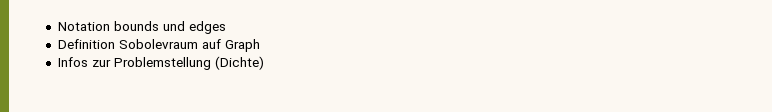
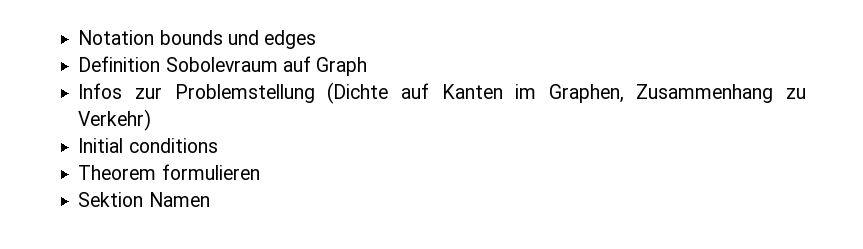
- Infos zur Problemstellung (Dichte)
+ Infos zur Problemstellung (Dichte auf Kanten im Graphen, Zusammenhang zu Verkehr)
+ Initial conditions
+ Theorem formulieren
+ Sektion Namen

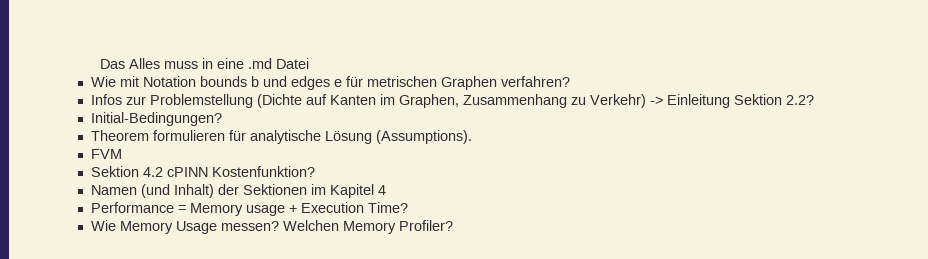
- Notation bounds und edges
- Definition Sobolevraum auf Graph
+ Das Alles muss in eine .md Datei
+ Wie mit Notation bounds b und edges e für metrischen Graphen verfahren?
- Infos zur Problemstellung (Dichte auf Kanten im Graphen, Zusammenhang zu Verkehr)
- Initial conditions
- Theorem formulieren
- Sektion Namen
+ Infos zur Problemstellung (Dichte auf Kanten im Graphen, Zusammenhang zu Verkehr) -> Einleitung Sektion 2.2?
+ Initial-Bedingungen?
+ Theorem formulieren für analytische Lösung (Assumptions).
+ FVM
+ Sektion 4.2 cPINN Kostenfunktion?
+ Namen (und Inhalt) der Sektionen im Kapitel 4
+ Performance = Memory usage + Execution Time?
+ Wie Memory Usage messen? Welchen Memory Profiler?

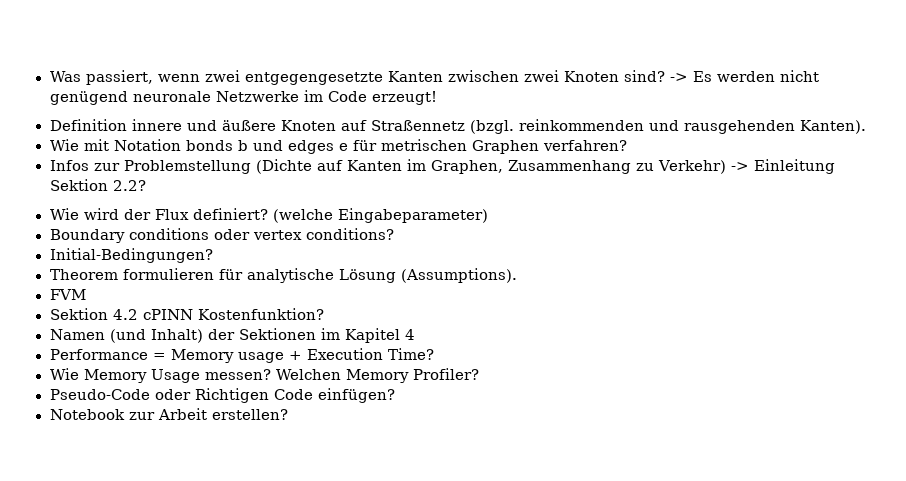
- Das Alles muss in eine .md Datei
+ Was passiert, wenn zwei entgegengesetzte Kanten zwischen zwei Knoten sind? -> Es werden nicht genügend neuronale Netzwerke im Code erzeugt!
+ Definition innere und äußere Knoten auf Straßennetz (bzgl. reinkommenden und rausgehenden Kanten).
- Wie mit Notation bounds b und edges e für metrischen Graphen verfahren?
+ Wie mit Notation bonds b und edges e für metrischen Graphen verfahren?
+ Wie wird der Flux definiert? (welche Eingabeparameter)
+ Boundary conditions oder vertex conditions?
+ Pseudo-Code oder Richtigen Code einfügen?
+ Notebook zur Arbeit erstellen?

